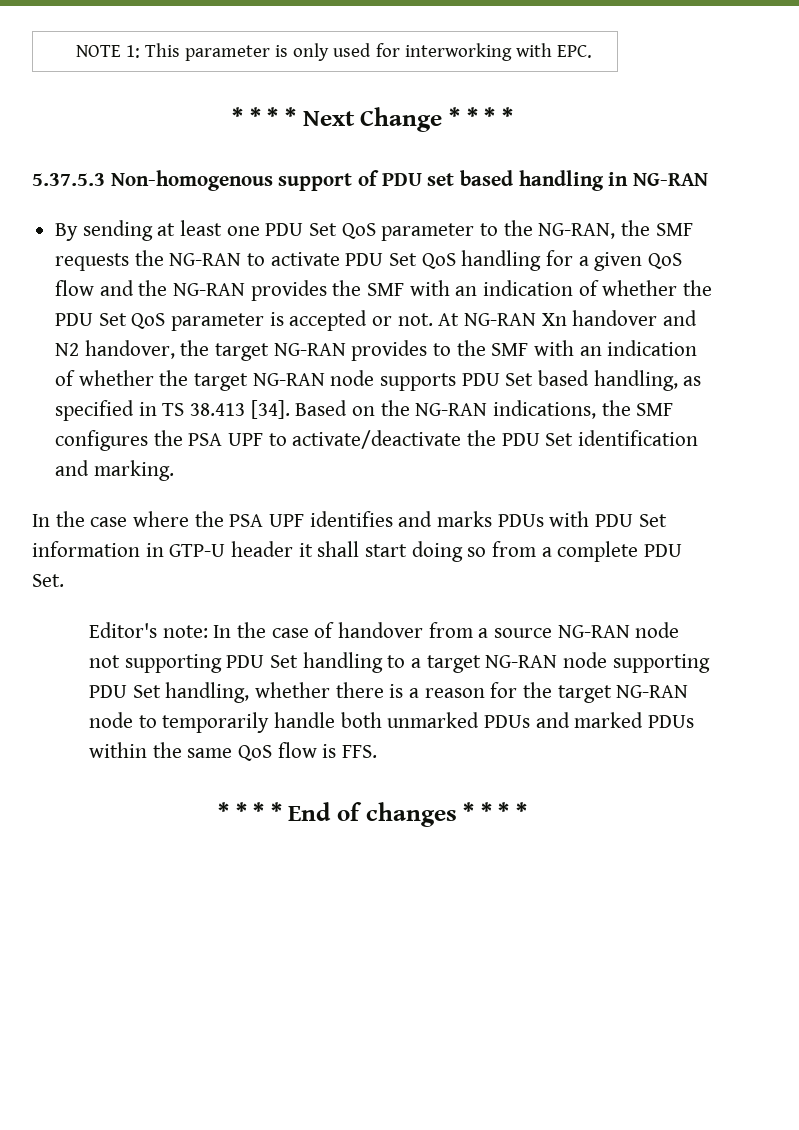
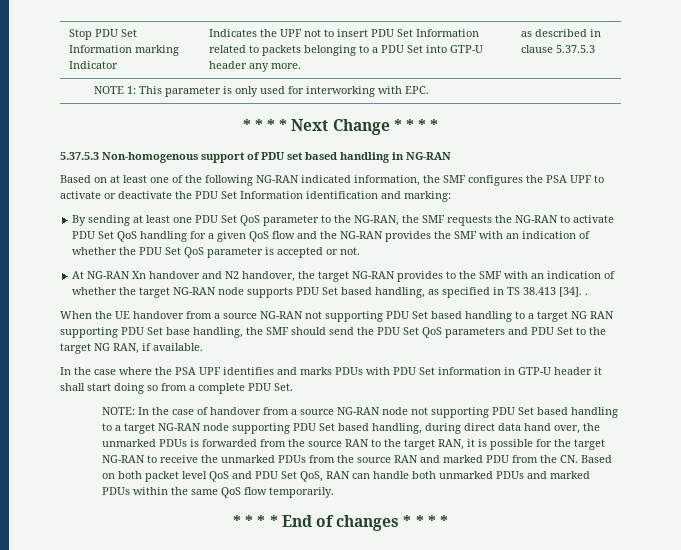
+ Stop PDU Set Information marking Indicator | Indicates the UPF not to insert PDU Set Information related to packets belonging to a PDU Set into GTP-U header any more. | as described in clause 5.37.5.3
+ Based on at least one of the following NG-RAN indicated information, the SMF configures the PSA UPF to activate or deactivate the PDU Set Information identification and marking:
- By sending at least one PDU Set QoS parameter to the NG-RAN, the SMF requests the NG-RAN to activate PDU Set QoS handling for a given QoS flow and the NG-RAN provides the SMF with an indication of whether the PDU Set QoS parameter is accepted or not. At NG-RAN Xn handover and N2 handover, the target NG-RAN provides to the SMF with an indication of whether the target NG-RAN node supports PDU Set based handling, as specified in TS 38.413 [34]. Based on the NG-RAN indications, the SMF configures the PSA UPF to activate/deactivate the PDU Set identification and marking.
+ By sending at least one PDU Set QoS parameter to the NG-RAN, the SMF requests the NG-RAN to activate PDU Set QoS handling for a given QoS flow and the NG-RAN provides the SMF with an indication of whether the PDU Set QoS parameter is accepted or not.
+ At NG-RAN Xn handover and N2 handover, the target NG-RAN provides to the SMF with an indication of whether the target NG-RAN node supports PDU Set based handling, as specified in TS 38.413 [34]. .
+ When the UE handover from a source NG-RAN not supporting PDU Set based handling to a target NG RAN supporting PDU Set base handling, the SMF should send the PDU Set QoS parameters and PDU Set to the target NG RAN, if available.
- Editor's note: In the case of handover from a source NG-RAN node not supporting PDU Set handling to a target NG-RAN node supporting PDU Set handling, whether there is a reason for the target NG-RAN node to temporarily handle both unmarked PDUs and marked PDUs within the same QoS flow is FFS.
+ NOTE: In the case of handover from a source NG-RAN node not supporting PDU Set based handling to a target NG-RAN node supporting PDU Set based handling, during direct data hand over, the unmarked PDUs is forwarded from the source RAN to the target RAN, it is possible for the target NG-RAN to receive the unmarked PDUs from the source RAN and marked PDU from the CN. Based on both packet level QoS and PDU Set QoS, RAN can handle both unmarked PDUs and marked PDUs within the same QoS flow temporarily.

